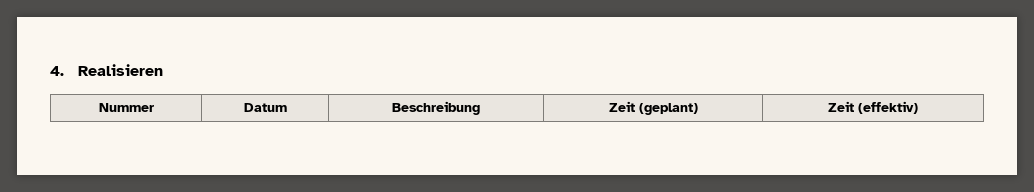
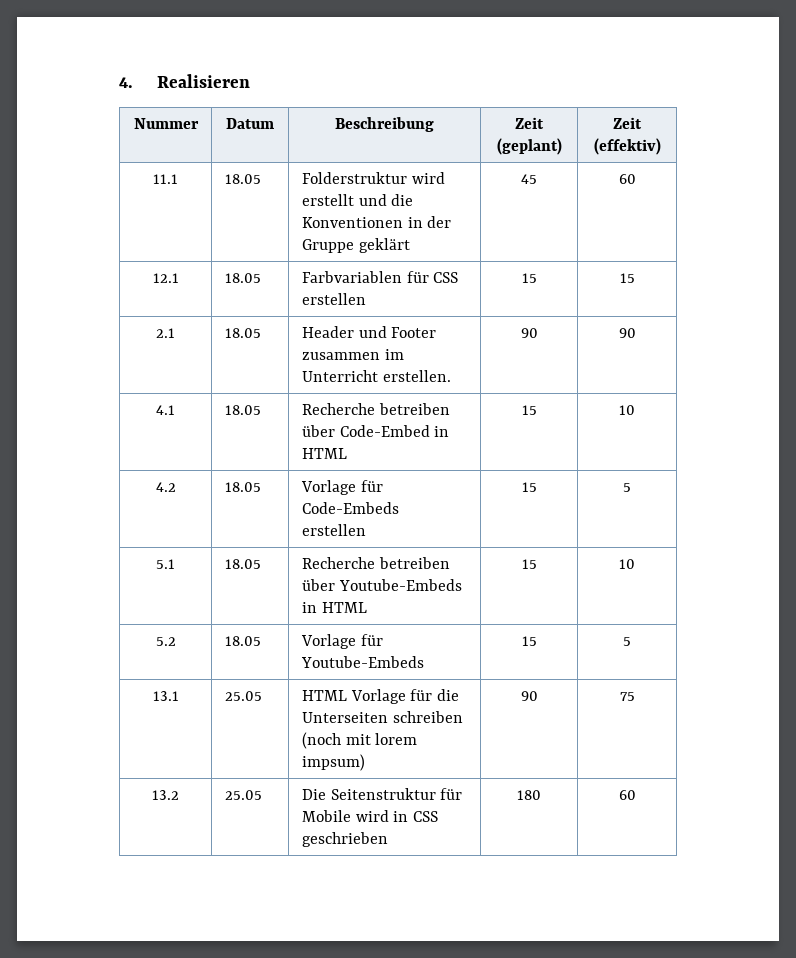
+ 11.1 | 18.05 | Folderstruktur wird erstellt und die Konventionen in der Gruppe geklärt | 45 | 60
+ 12.1 | 18.05 | Farbvariablen für CSS erstellen | 15 | 15
+ 2.1 | 18.05 | Header und Footer zusammen im Unterricht erstellen. | 90 | 90
+ 4.1 | 18.05 | Recherche betreiben über Code-Embed in HTML | 15 | 10
+ 4.2 | 18.05 | Vorlage für Code-Embeds erstellen | 15 | 5
+ 5.1 | 18.05 | Recherche betreiben über Youtube-Embeds in HTML | 15 | 10
+ 5.2 | 18.05 | Vorlage für Youtube-Embeds | 15 | 5
+ 13.1 | 25.05 | HTML Vorlage für die Unterseiten schreiben (noch mit lorem impsum) | 90 | 75
+ 13.2 | 25.05 | Die Seitenstruktur für Mobile wird in CSS geschrieben | 180 | 60

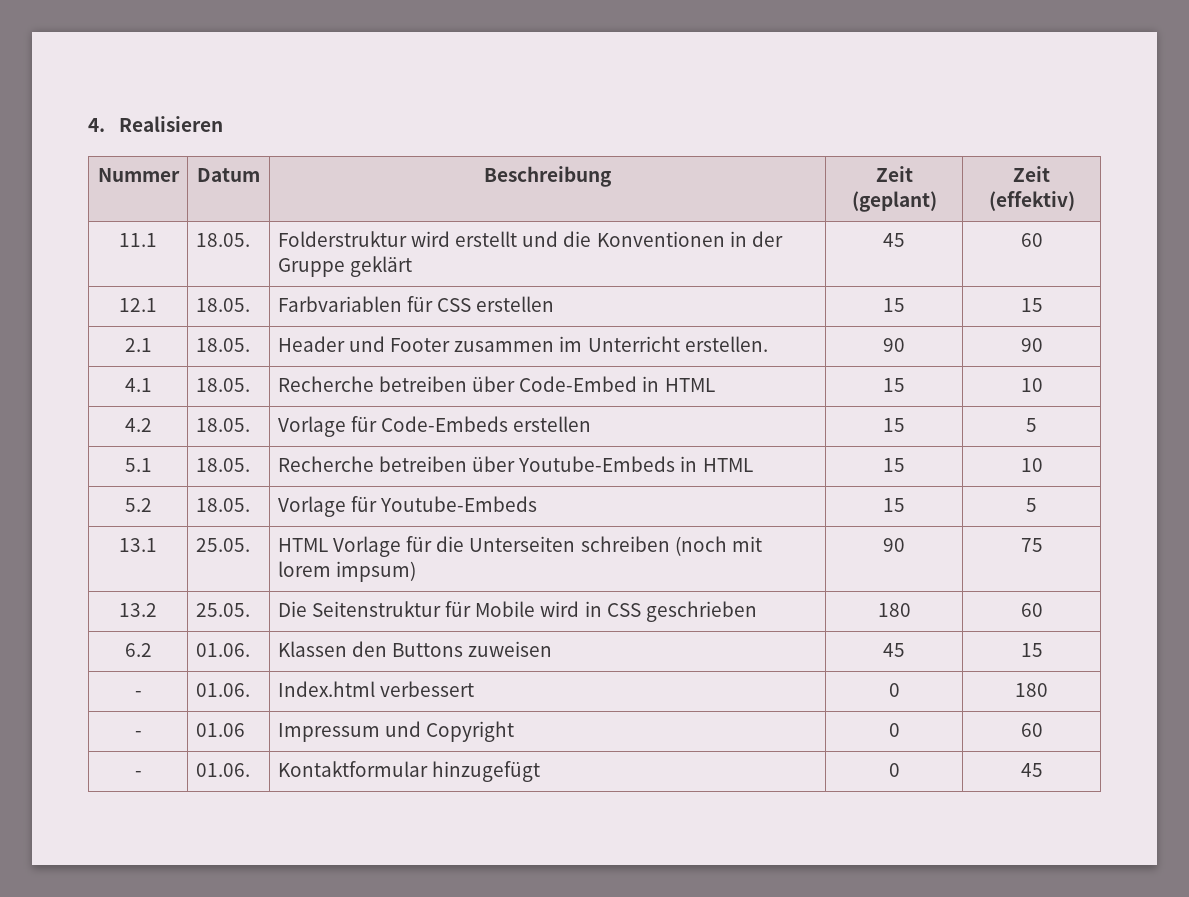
- 11.1 | 18.05 | Folderstruktur wird erstellt und die Konventionen in der Gruppe geklärt | 45 | 60
+ 11.1 | 18.05. | Folderstruktur wird erstellt und die Konventionen in der Gruppe geklärt | 45 | 60
- 12.1 | 18.05 | Farbvariablen für CSS erstellen | 15 | 15
+ 12.1 | 18.05. | Farbvariablen für CSS erstellen | 15 | 15
- 2.1 | 18.05 | Header und Footer zusammen im Unterricht erstellen. | 90 | 90
+ 2.1 | 18.05. | Header und Footer zusammen im Unterricht erstellen. | 90 | 90
- 4.1 | 18.05 | Recherche betreiben über Code-Embed in HTML | 15 | 10
+ 4.1 | 18.05. | Recherche betreiben über Code-Embed in HTML | 15 | 10
- 4.2 | 18.05 | Vorlage für Code-Embeds erstellen | 15 | 5
+ 4.2 | 18.05. | Vorlage für Code-Embeds erstellen | 15 | 5
- 5.1 | 18.05 | Recherche betreiben über Youtube-Embeds in HTML | 15 | 10
+ 5.1 | 18.05. | Recherche betreiben über Youtube-Embeds in HTML | 15 | 10
- 5.2 | 18.05 | Vorlage für Youtube-Embeds | 15 | 5
+ 5.2 | 18.05. | Vorlage für Youtube-Embeds | 15 | 5
- 13.1 | 25.05 | HTML Vorlage für die Unterseiten schreiben (noch mit lorem impsum) | 90 | 75
+ 13.1 | 25.05. | HTML Vorlage für die Unterseiten schreiben (noch mit lorem impsum) | 90 | 75
- 13.2 | 25.05 | Die Seitenstruktur für Mobile wird in CSS geschrieben | 180 | 60
+ 13.2 | 25.05. | Die Seitenstruktur für Mobile wird in CSS geschrieben | 180 | 60
+ 6.2 | 01.06. | Klassen den Buttons zuweisen | 45 | 15
+ - | 01.06. | Index.html verbessert | 0 | 180
+ - | 01.06 | Impressum und Copyright | 0 | 60
+ - | 01.06. | Kontaktformular hinzugefügt | 0 | 45

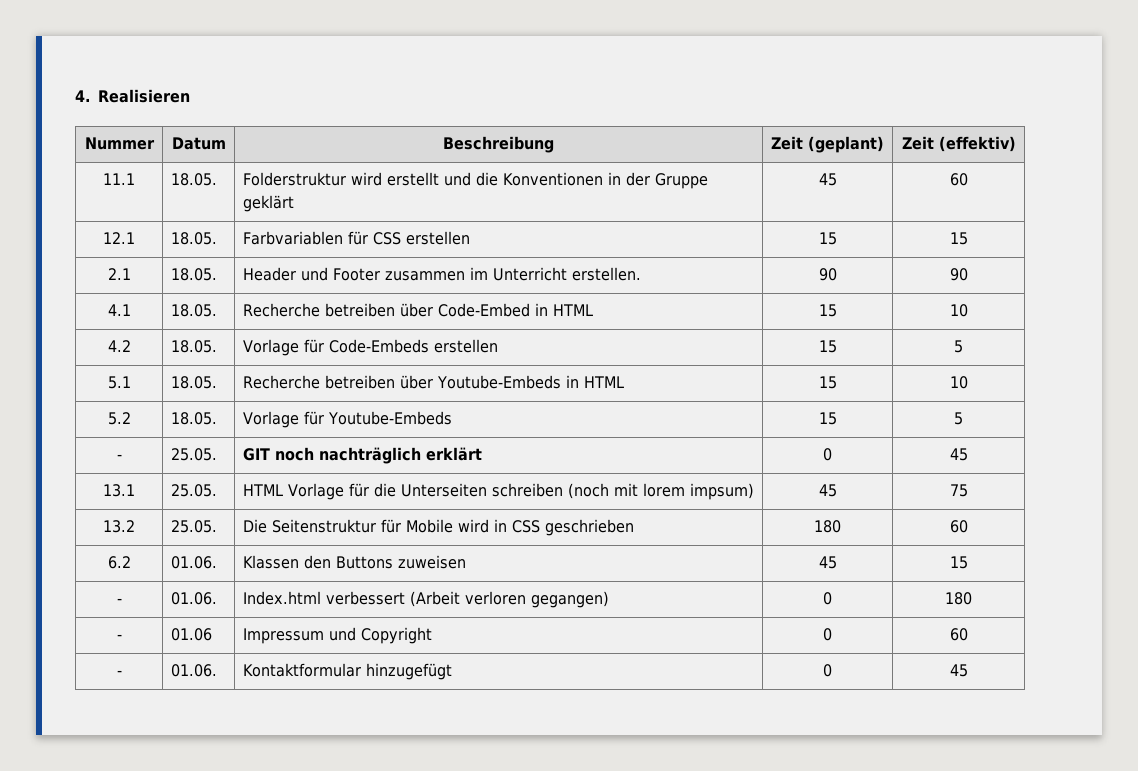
+ - | 25.05. | GIT noch nachträglich erklärt | 0 | 45
- 13.1 | 25.05. | HTML Vorlage für die Unterseiten schreiben (noch mit lorem impsum) | 90 | 75
+ 13.1 | 25.05. | HTML Vorlage für die Unterseiten schreiben (noch mit lorem impsum) | 45 | 75
- - | 01.06. | Index.html verbessert | 0 | 180
+ - | 01.06. | Index.html verbessert (Arbeit verloren gegangen) | 0 | 180

